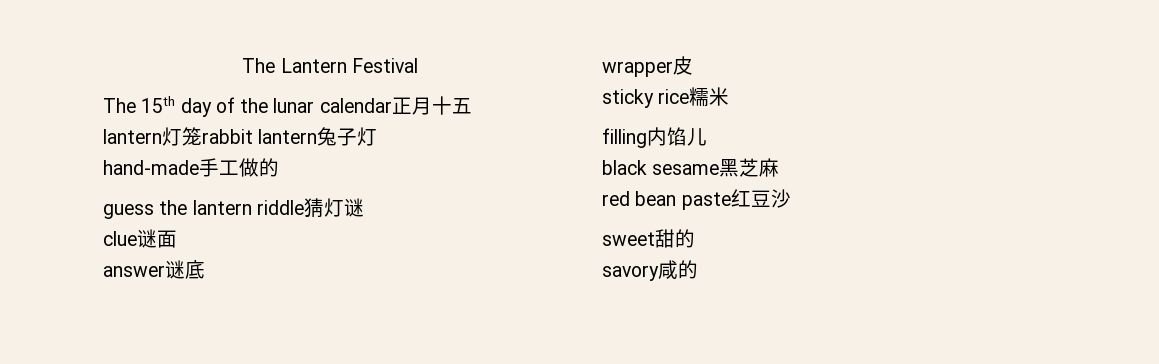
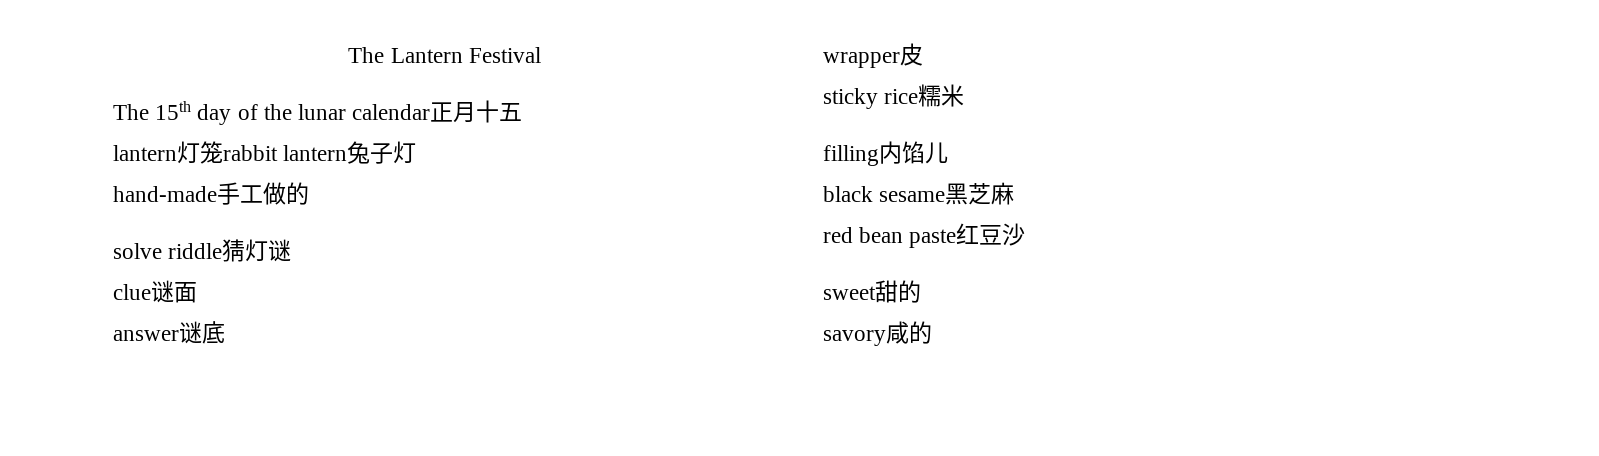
- guess the lantern riddle猜灯谜
+ solve riddle猜灯谜

